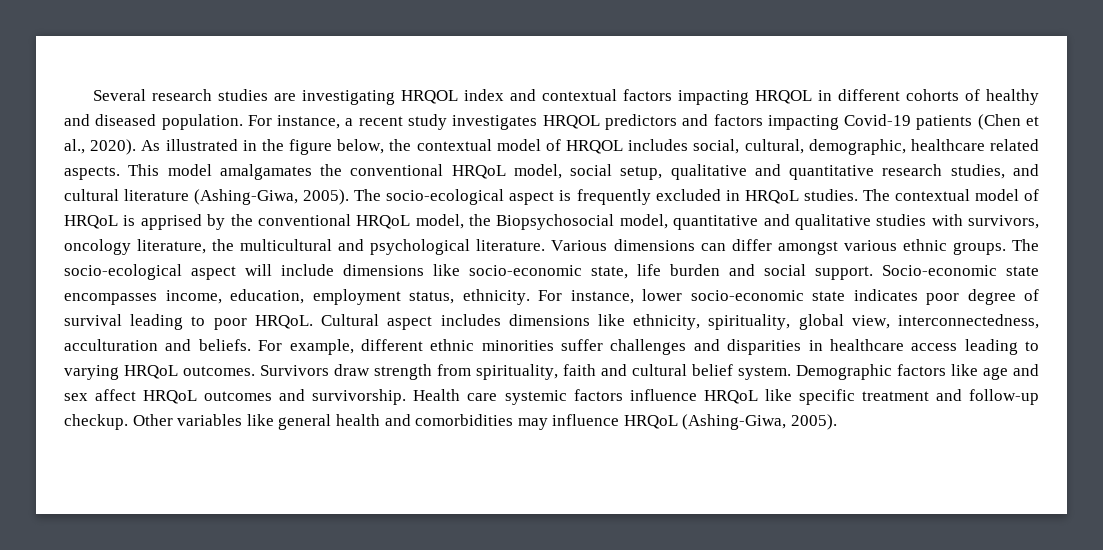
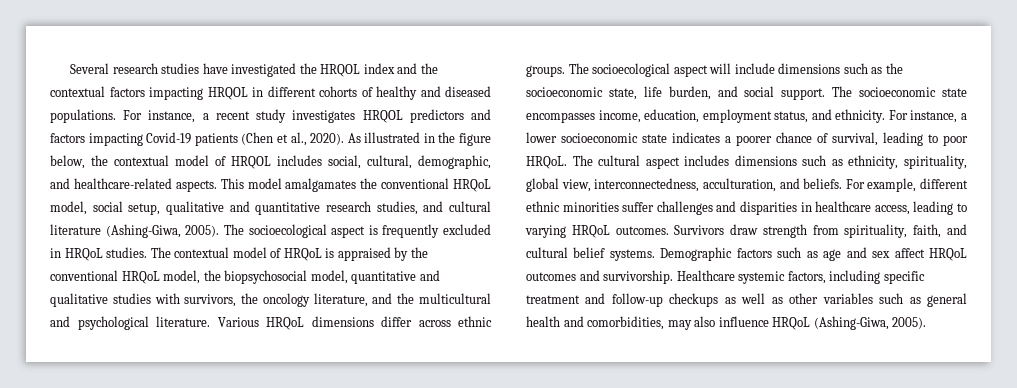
- Several research studies are investigating HRQOL index and contextual factors impacting HRQOL in different cohorts of healthy and diseased population.
+ Several research studies have investigated the HRQOL index and the contextual factors impacting HRQOL in different cohorts of healthy and diseased populations.
- As illustrated in the figure below, the contextual model of HRQOL includes social, cultural, demographic, healthcare related aspects.
+ As illustrated in the figure below, the contextual model of HRQOL includes social, cultural, demographic, and healthcare-related aspects.
- The socio-ecological aspect is frequently excluded in HRQoL studies.
+ The socioecological aspect is frequently excluded in HRQoL studies.
- The contextual model of HRQoL is apprised by the conventional HRQoL model, the Biopsychosocial model, quantitative and qualitative studies with survivors, oncology literature, the multicultural and psychological literature.
+ The contextual model of HRQoL is appraised by the conventional HRQoL model, the biopsychosocial model, quantitative and qualitative studies with survivors, the oncology literature, and the multicultural and psychological literature.
- Various dimensions can differ amongst various ethnic groups.
+ Various HRQoL dimensions differ across ethnic groups.
- The socio-ecological aspect will include dimensions like socio-economic state, life burden and social support.
+ The socioecological aspect will include dimensions such as the socioeconomic state, life burden, and social support.
- Socio-economic state encompasses income, education, employment status, ethnicity.
+ The socioeconomic state encompasses income, education, employment status, and ethnicity.
- For instance, lower socio-economic state indicates poor degree of survival leading to poor HRQoL.
+ For instance, a lower socioeconomic state indicates a poorer chance of survival, leading to poor HRQoL.
- Cultural aspect includes dimensions like ethnicity, spirituality, global view, interconnectedness, acculturation and beliefs.
+ The cultural aspect includes dimensions such as ethnicity, spirituality, global view, interconnectedness, acculturation, and beliefs.
- For example, different ethnic minorities suffer challenges and disparities in healthcare access leading to varying HRQoL outcomes.
+ For example, different ethnic minorities suffer challenges and disparities in healthcare access, leading to varying HRQoL outcomes.
- Survivors draw strength from spirituality, faith and cultural belief system.
+ Survivors draw strength from spirituality, faith, and cultural belief systems.
- Demographic factors like age and sex affect HRQoL outcomes and survivorship.
+ Demographic factors such as age and sex affect HRQoL outcomes and survivorship.
- Health care systemic factors influence HRQoL like specific treatment and follow-up checkup. Other variables like general health and comorbidities may influence HRQoL (Ashing-Giwa, 2005).
+ Healthcare systemic factors, including specific treatment and follow-up checkups as well as other variables such as general health and comorbidities, may also influence HRQoL (Ashing-Giwa, 2005).

